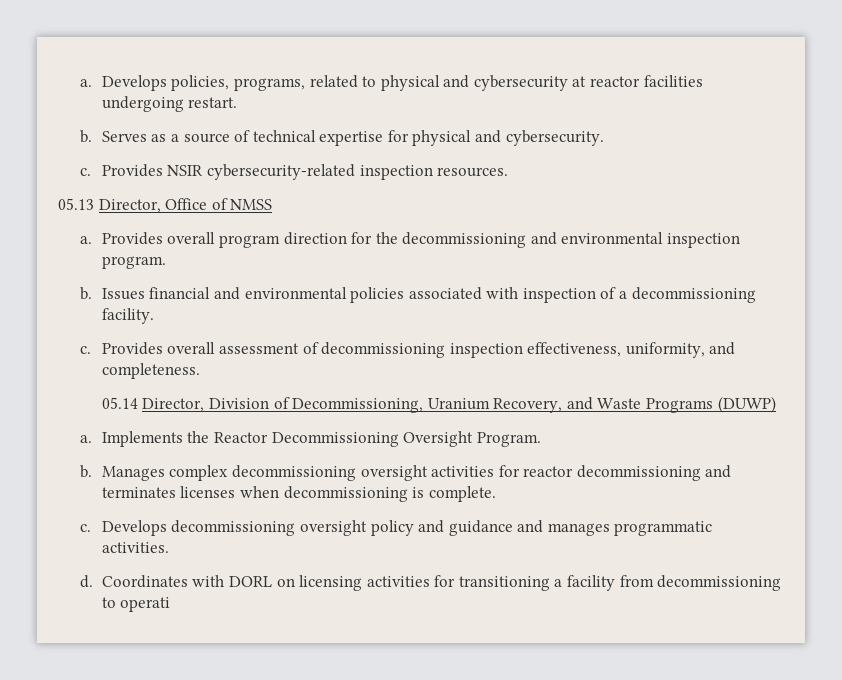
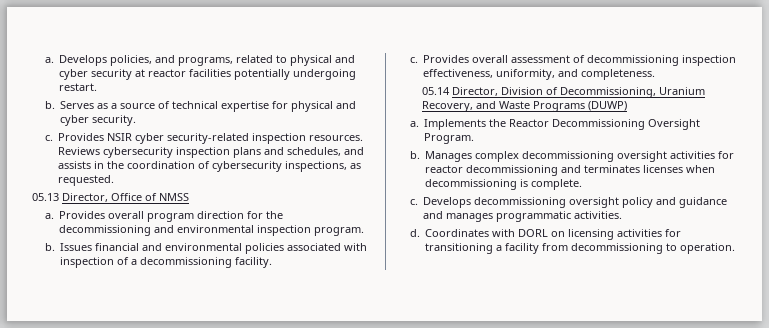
- Develops policies, programs, related to physical and cybersecurity at reactor facilities undergoing restart.
+ Develops policies, and programs, related to physical and cyber security at reactor facilities potentially undergoing restart.
- Serves as a source of technical expertise for physical and cybersecurity.
+ Serves as a source of technical expertise for physical and cyber security.
- Provides NSIR cybersecurity-related inspection resources.
+ Provides NSIR cyber security-related inspection resources. Reviews cybersecurity inspection plans and schedules, and assists in the coordination of cybersecurity inspections, as requested.
- Coordinates with DORL on licensing activities for transitioning a facility from decommissioning to operati
+ Coordinates with DORL on licensing activities for transitioning a facility from decommissioning to operation.

